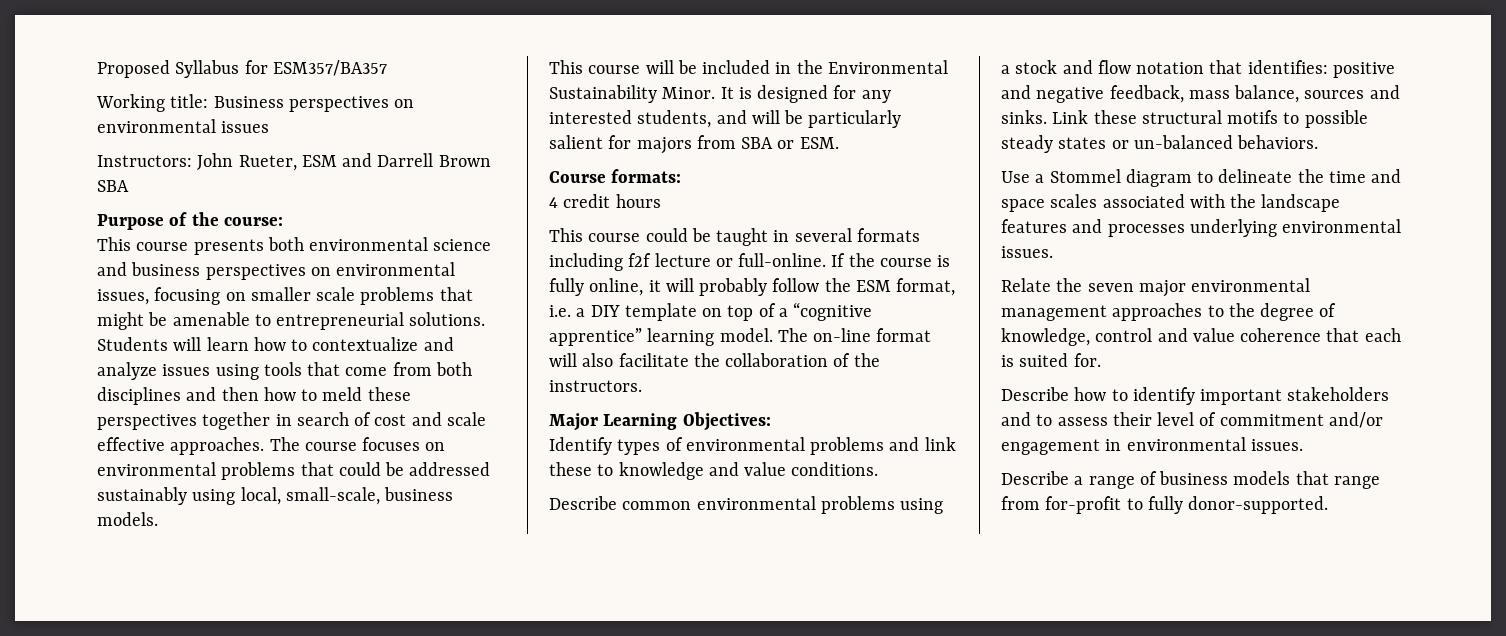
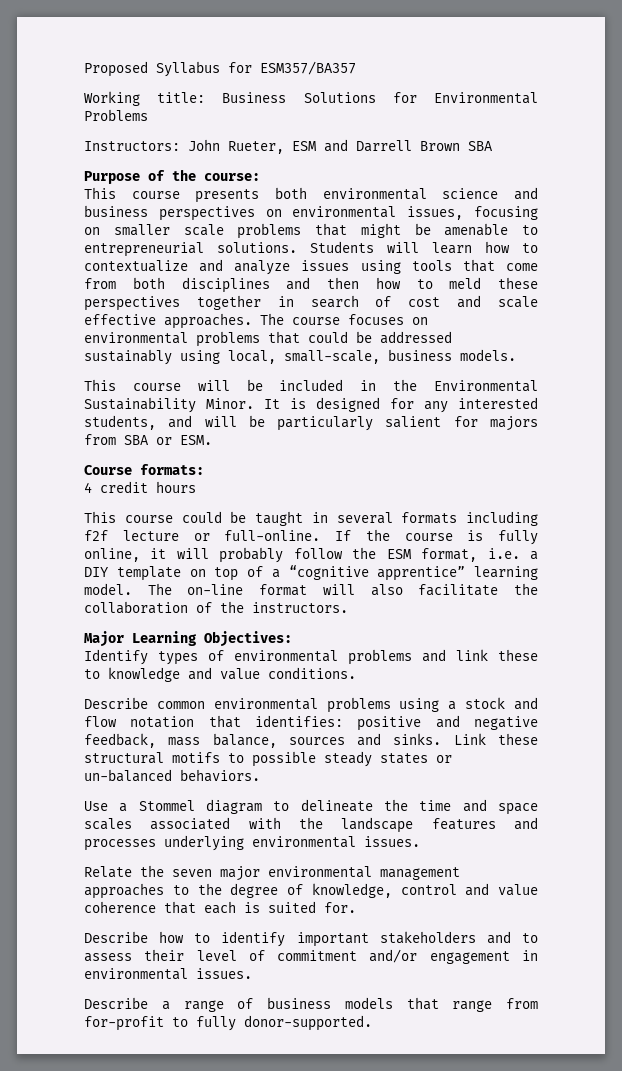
- Working title: Business perspectives on environmental issues
+ Working title: Business Solutions for Environmental Problems

